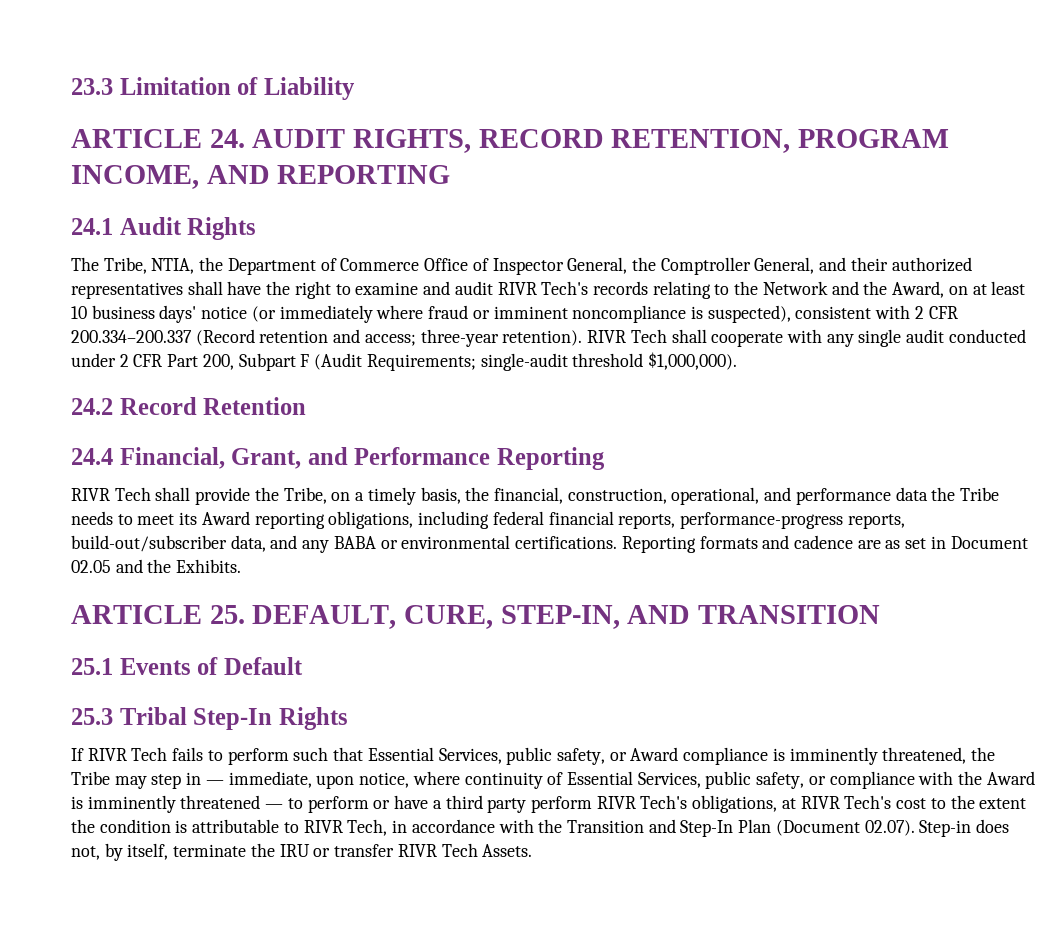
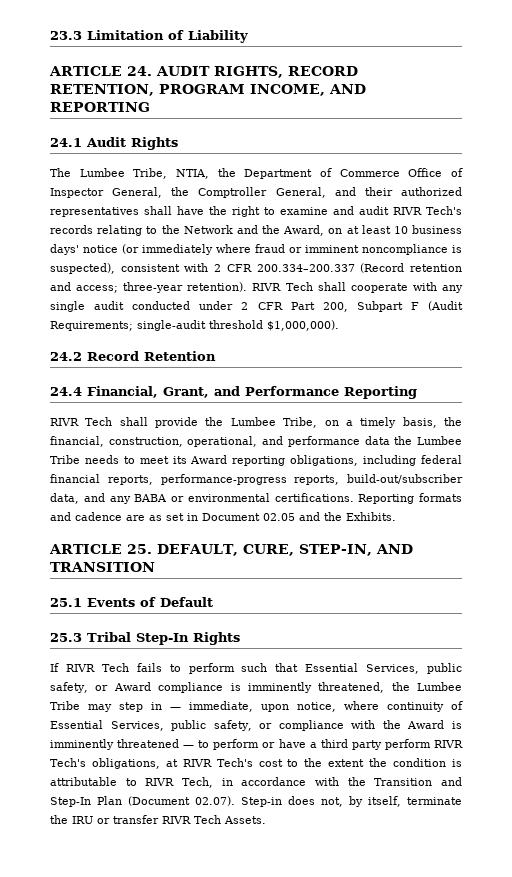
- The Tribe, NTIA, the Department of Commerce Office of Inspector General, the Comptroller General, and their authorized representatives shall have the right to examine and audit RIVR Tech's records relating to the Network and the Award, on at least 10 business days' notice (or immediately where fraud or imminent noncompliance is suspected), consistent with 2 CFR 200.334–200.337 (Record retention and access;
+ The Lumbee Tribe, NTIA, the Department of Commerce Office of Inspector General, the Comptroller General, and their authorized representatives shall have the right to examine and audit RIVR Tech's records relating to the Network and the Award, on at least 10 business days' notice (or immediately where fraud or imminent noncompliance is suspected), consistent with 2 CFR 200.334–200.337 (Record retention and access;
- RIVR Tech shall provide the Tribe, on a timely basis, the financial, construction, operational, and performance data the Tribe needs to meet its Award reporting obligations, including federal financial reports, performance-progress reports, build-out/subscriber data, and any BABA or environmental certifications.
+ RIVR Tech shall provide the Lumbee Tribe, on a timely basis, the financial, construction, operational, and performance data the Lumbee Tribe needs to meet its Award reporting obligations, including federal financial reports, performance-progress reports, build-out/subscriber data, and any BABA or environmental certifications.
- If RIVR Tech fails to perform such that Essential Services, public safety, or Award compliance is imminently threatened, the Tribe may step in — immediate, upon notice, where continuity of Essential Services, public safety, or compliance with the Award is imminently threatened — to perform or have a third party perform RIVR Tech's obligations, at RIVR Tech's cost to the extent the condition is attributable to RIVR Tech, in accordance with the Transition and Step-In Plan (Document 02.07). Step-in does not, by itself, terminate the IRU or transfer RIVR Tech Assets.
+ If RIVR Tech fails to perform such that Essential Services, public safety, or Award compliance is imminently threatened, the Lumbee Tribe may step in — immediate, upon notice, where continuity of Essential Services, public safety, or compliance with the Award is imminently threatened — to perform or have a third party perform RIVR Tech's obligations, at RIVR Tech's cost to the extent the condition is attributable to RIVR Tech, in accordance with the Transition and Step-In Plan (Document 02.07). Step-in does not, by itself, terminate the IRU or transfer RIVR Tech Assets.

